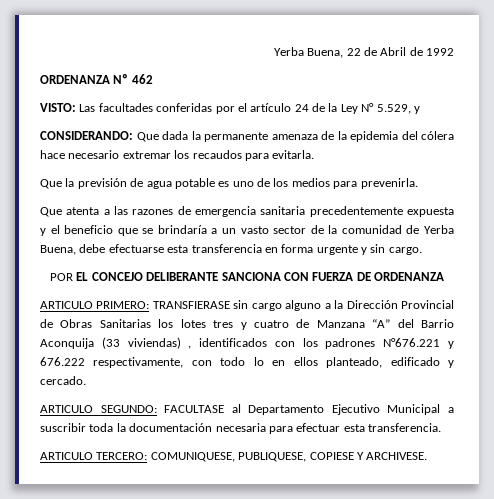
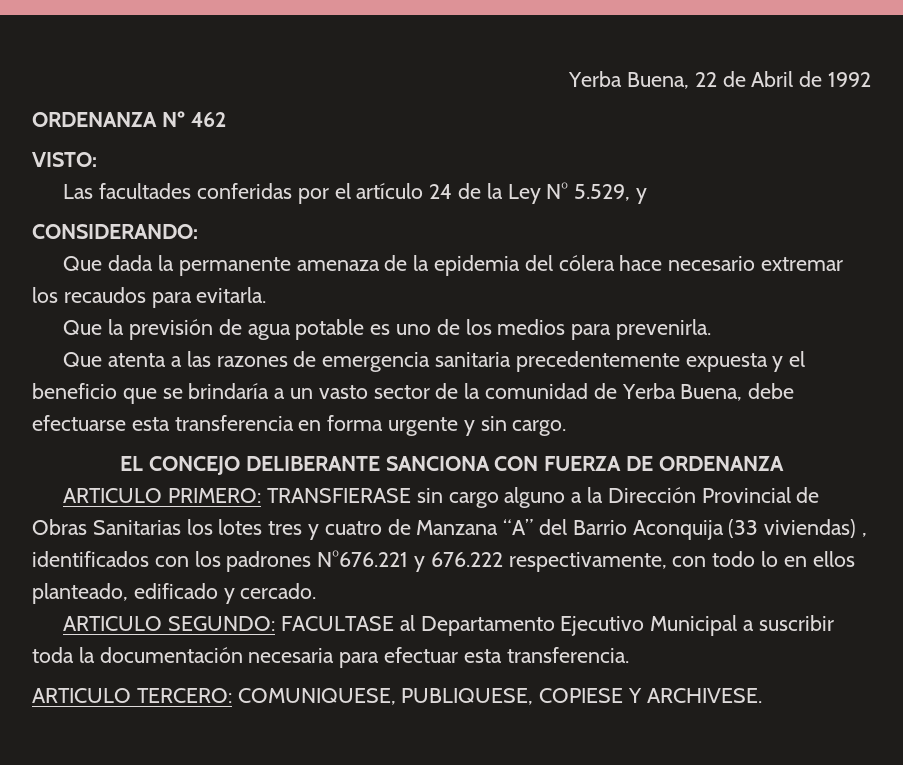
- VISTO: Las facultades conferidas por el artículo 24 de la Ley N° 5.529, y
+ VISTO:
+ Las facultades conferidas por el artículo 24 de la Ley N° 5.529, y
- CONSIDERANDO: Que dada la permanente amenaza de la epidemia del cólera hace necesario extremar los recaudos para evitarla.
+ CONSIDERANDO:
+ Que dada la permanente amenaza de la epidemia del cólera hace necesario extremar los recaudos para evitarla.
- POR EL CONCEJO DELIBERANTE SANCIONA CON FUERZA DE ORDENANZA
+ EL CONCEJO DELIBERANTE SANCIONA CON FUERZA DE ORDENANZA

